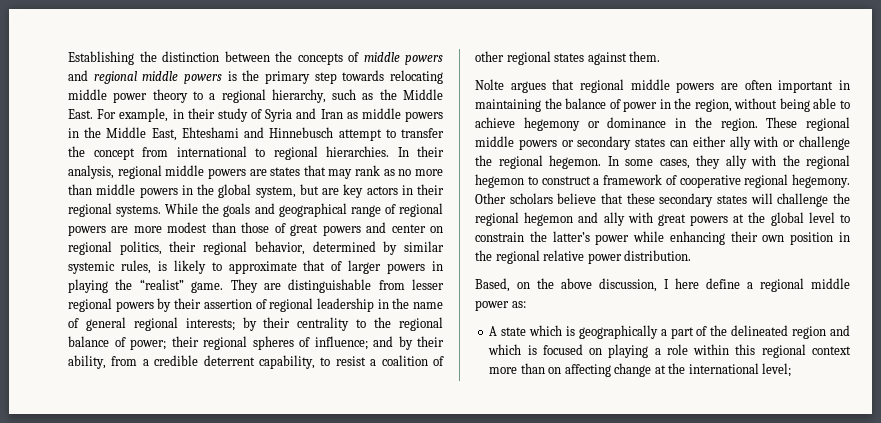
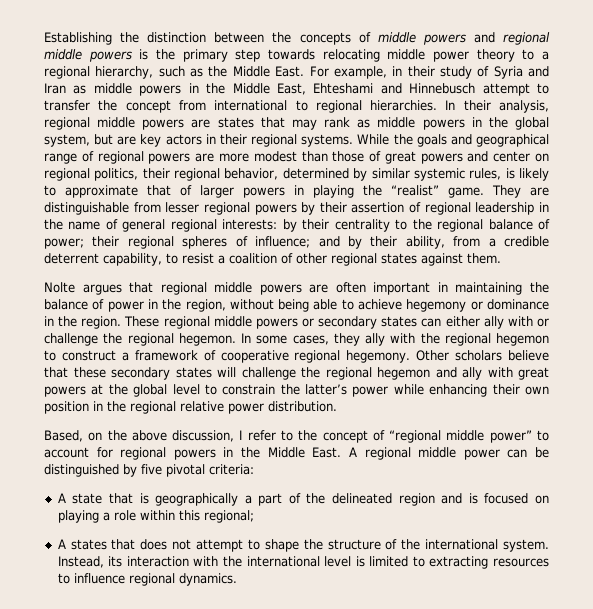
- In their analysis, regional middle powers are states that may rank as no more than middle powers in the global system, but are key actors in their regional systems.
+ In their analysis, regional middle powers are states that may rank as middle powers in the global system, but are key actors in their regional systems.
- They are distinguishable from lesser regional powers by their assertion of regional leadership in the name of general regional interests; by their centrality to the regional balance of power; their regional spheres of influence; and by their ability, from a credible deterrent capability, to resist a coalition of other regional states against them.
+ They are distinguishable from lesser regional powers by their assertion of regional leadership in the name of general regional interests: by their centrality to the regional balance of power; their regional spheres of influence; and by their ability, from a credible deterrent capability, to resist a coalition of other regional states against them.
- Based, on the above discussion, I here define a regional middle power as:
+ Based, on the above discussion, I refer to the concept of “regional middle power” to account for regional powers in the Middle East. A regional middle power can be distinguished by five pivotal criteria:
- A state which is geographically a part of the delineated region and which is focused on playing a role within this regional context more than on affecting change at the international level;
+ A state that is geographically a part of the delineated region and is focused on playing a role within this regional;
+ A states that does not attempt to shape the structure of the international system. Instead, its interaction with the international level is limited to extracting resources to influence regional dynamics.

